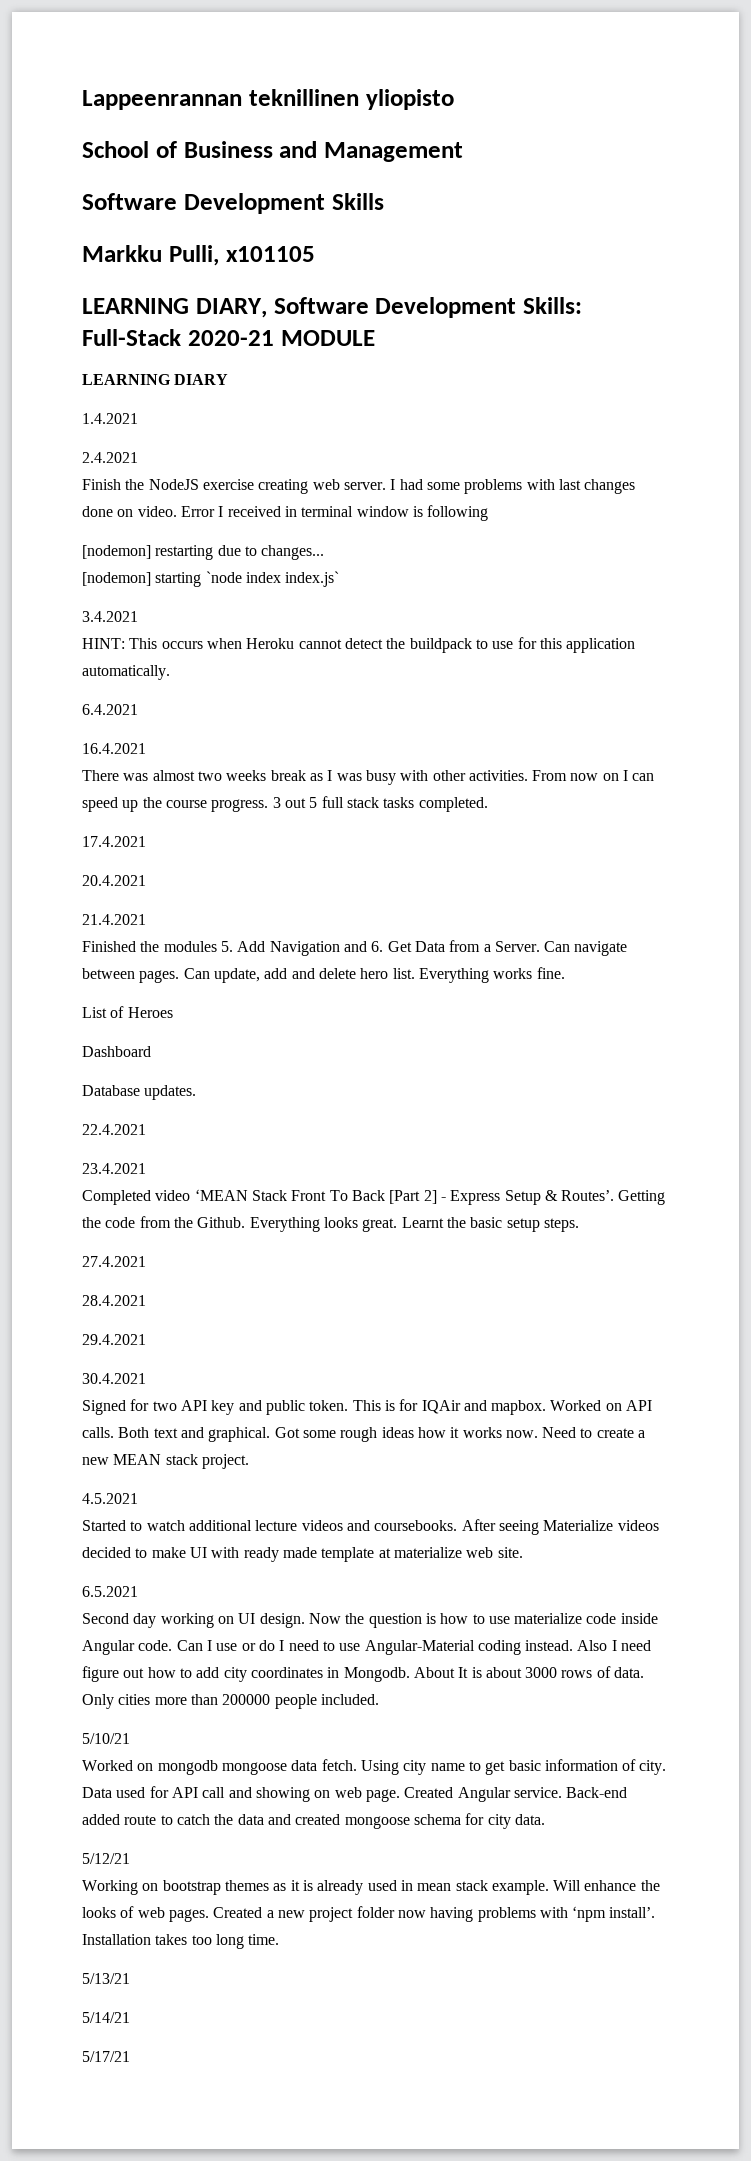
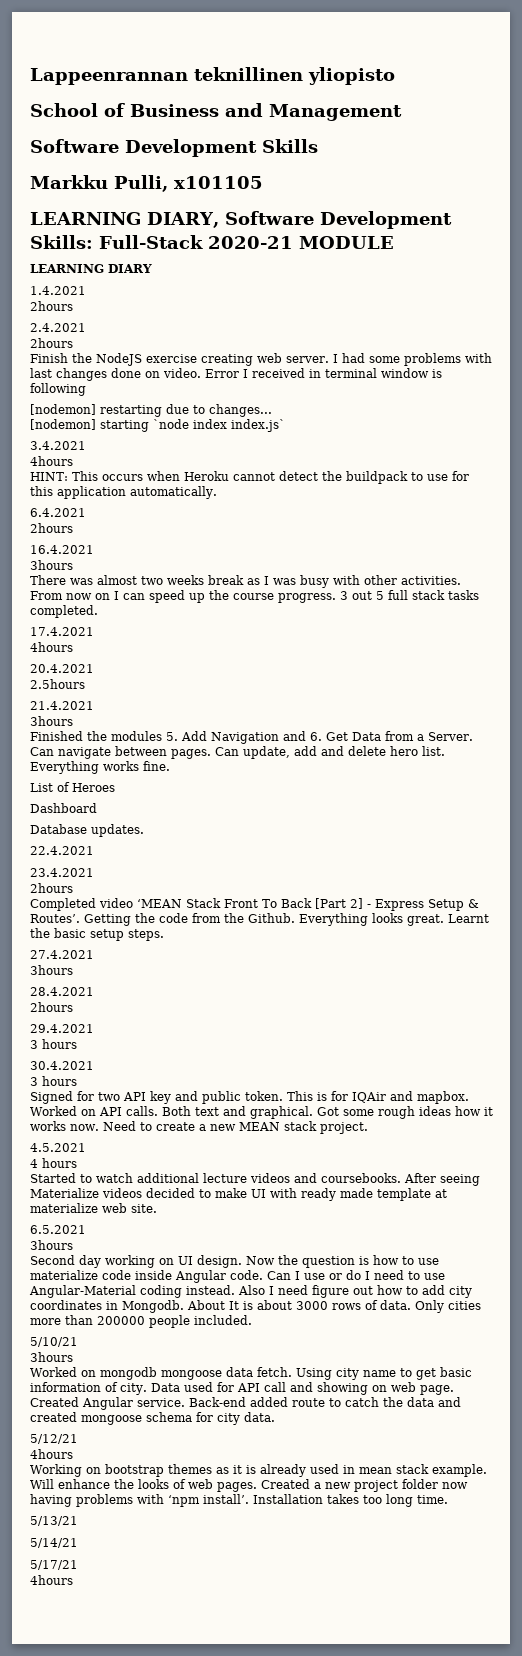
  1.4.2021
+ 2hours
  2.4.2021
+ 2hours
  3.4.2021
+ 4hours
  6.4.2021
+ 2hours
  16.4.2021
+ 3hours
  17.4.2021
+ 4hours
+ 2.5hours
  21.4.2021
+ 3hours
  23.4.2021
+ 2hours
  27.4.2021
+ 3hours
  28.4.2021
+ 2hours
  29.4.2021
+ 3 hours
  30.4.2021
+ 3 hours
+ 4 hours
  6.5.2021
+ 3hours
  5/10/21
+ 3hours
  5/12/21
+ 4hours
  5/17/21
+ 4hours

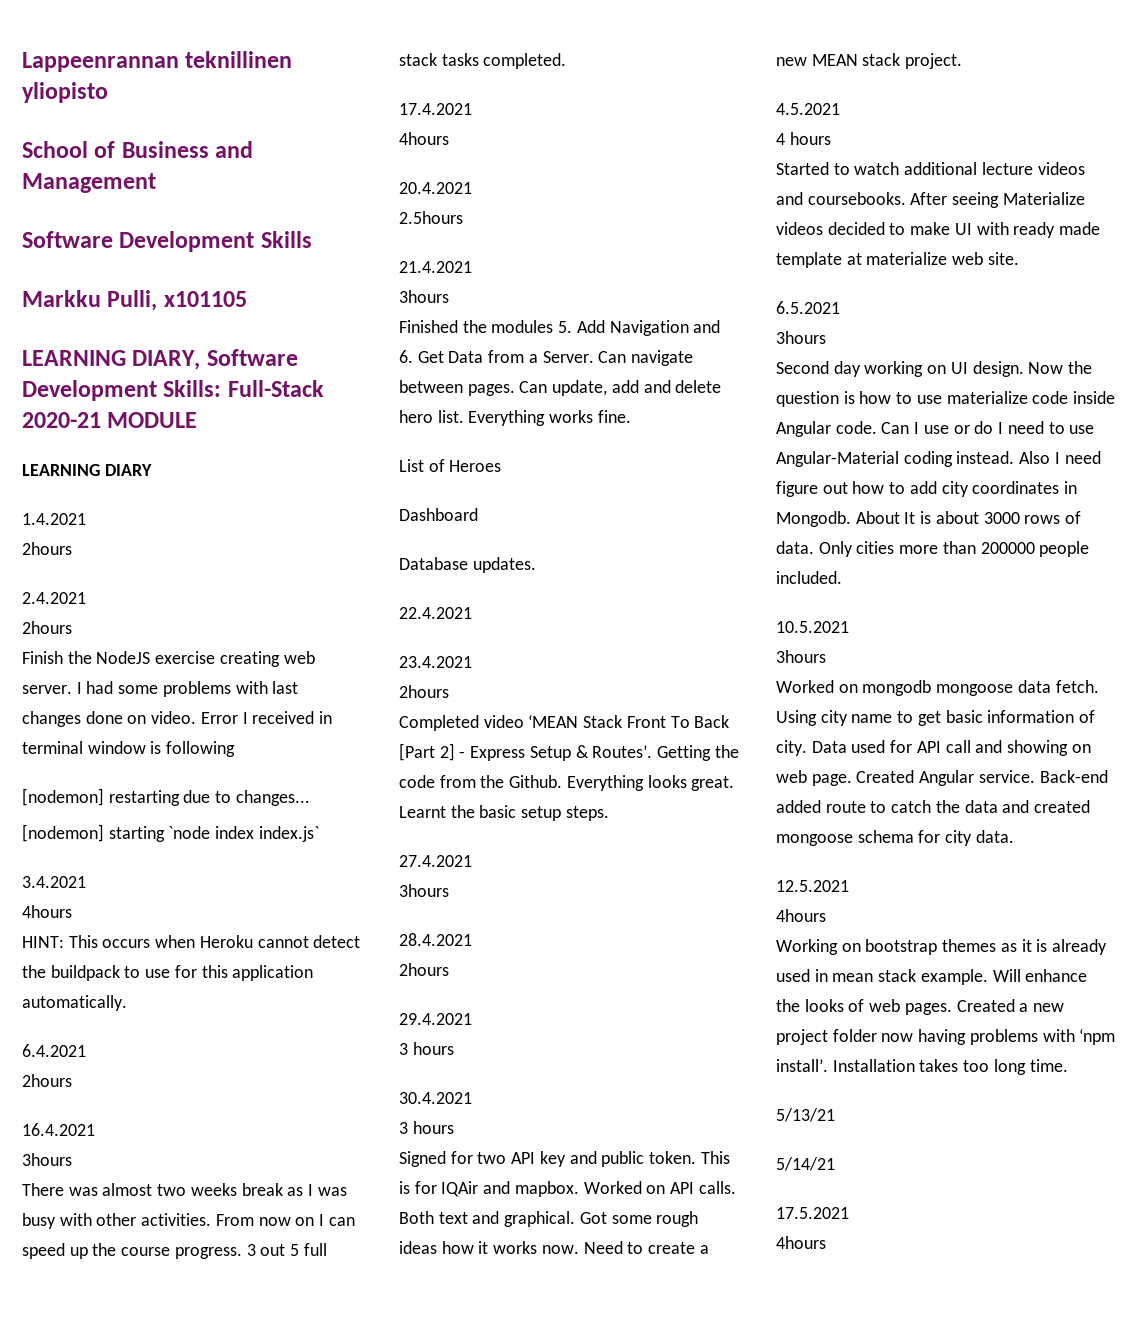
- 5/10/21
+ 10.5.2021
- 5/12/21
+ 12.5.2021
- 5/17/21
+ 17.5.2021

